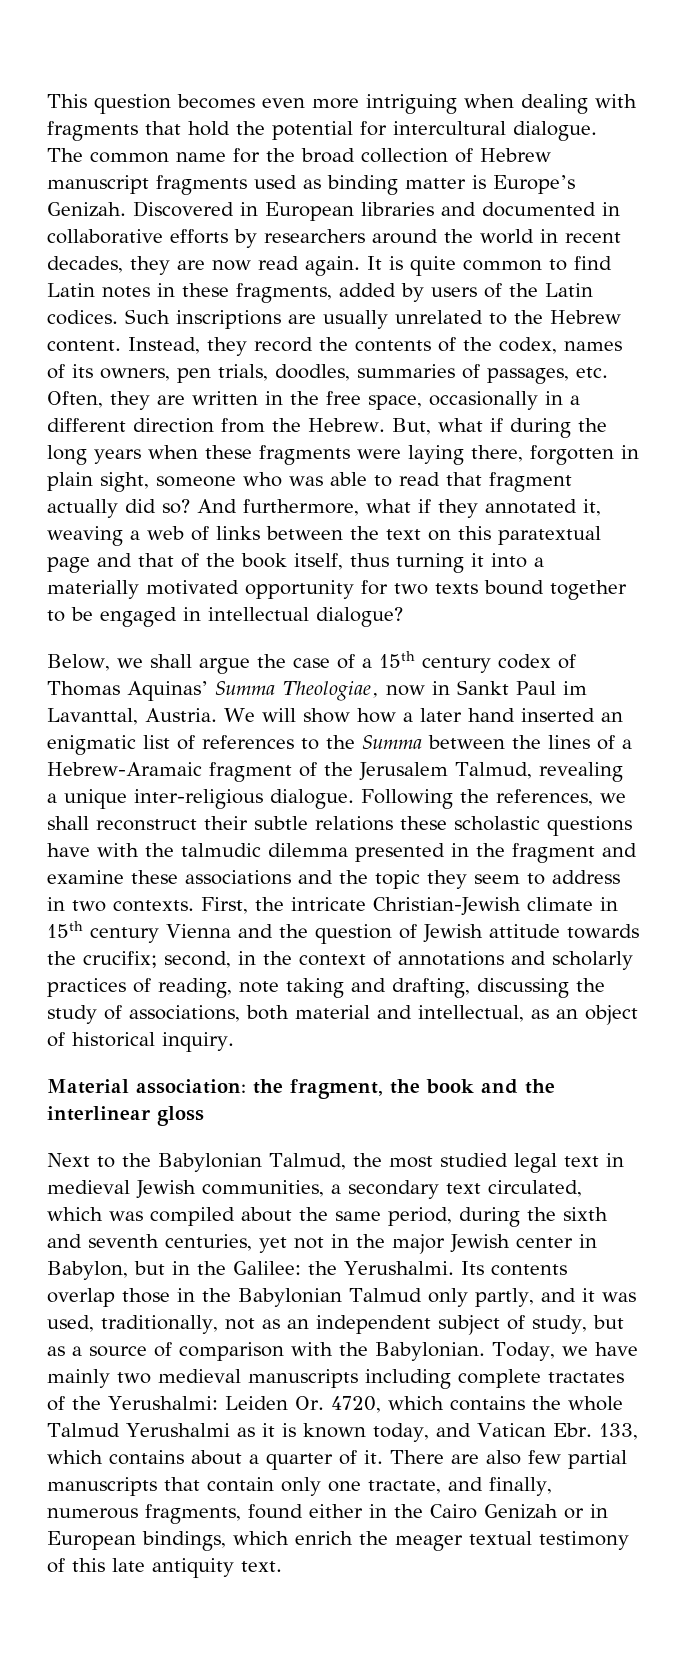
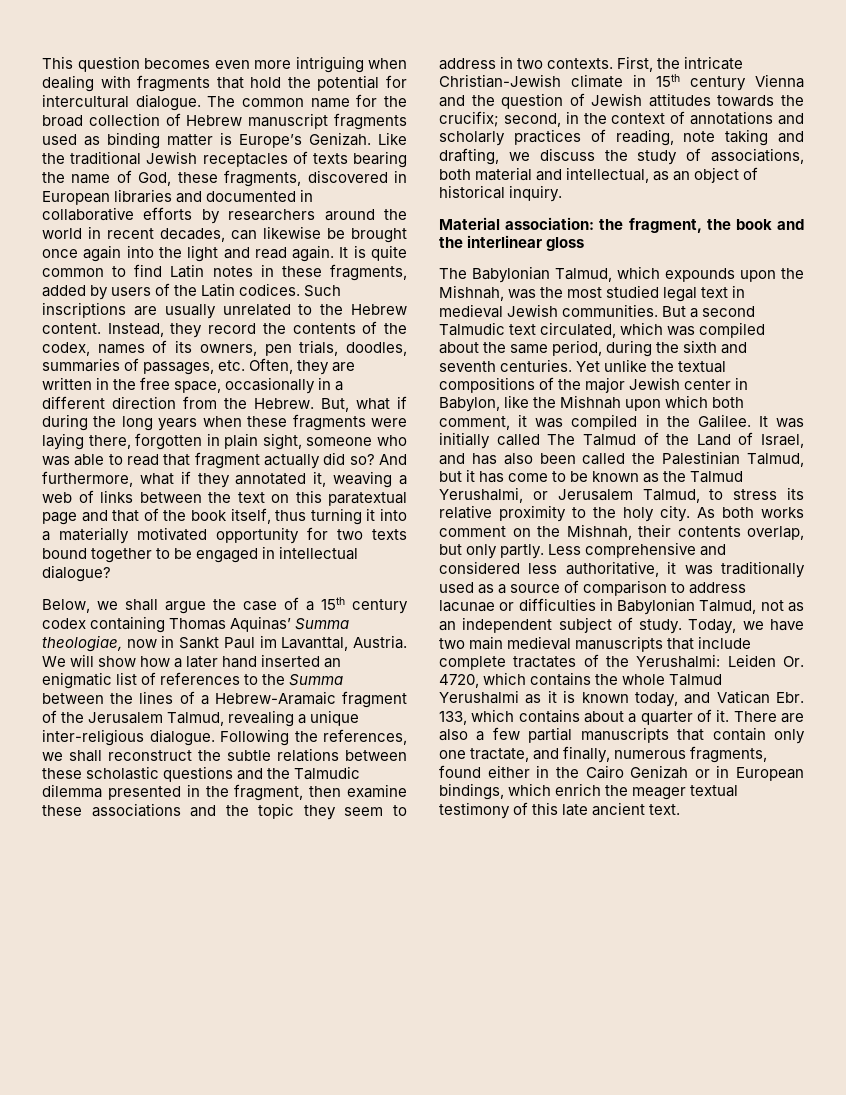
- Discovered in European libraries and documented in collaborative efforts by researchers around the world in recent decades, they are now read again.
+ Like the traditional Jewish receptacles of texts bearing the name of God, these fragments, discovered in European libraries and documented in collaborative efforts by researchers around the world in recent decades, can likewise be brought once again into the light and read again.
- Below, we shall argue the case of a 15th century codex of Thomas Aquinas’ Summa Theologiae, now in Sankt Paul im Lavanttal, Austria.
+ Below, we shall argue the case of a 15th century codex containing Thomas Aquinas’ Summa theologiae, now in Sankt Paul im Lavanttal, Austria.
- Following the references, we shall reconstruct their subtle relations these scholastic questions have with the talmudic dilemma presented in the fragment and examine these associations and the topic they seem to address in two contexts.
+ Following the references, we shall reconstruct the subtle relations between these scholastic questions and the Talmudic dilemma presented in the fragment, then examine these associations and the topic they seem to address in two contexts.
- First, the intricate Christian-Jewish climate in 15th century Vienna and the question of Jewish attitude towards the crucifix; second, in the context of annotations and scholarly practices of reading, note taking and drafting, discussing the study of associations, both material and intellectual, as an object of historical inquiry.
+ First, the intricate Christian-Jewish climate in 15th century Vienna and the question of Jewish attitudes towards the crucifix; second, in the context of annotations and scholarly practices of reading, note taking and drafting, we discuss the study of associations, both material and intellectual, as an object of historical inquiry.
- Next to the Babylonian Talmud, the most studied legal text in medieval Jewish communities, a secondary text circulated, which was compiled about the same period, during the sixth and seventh centuries, yet not in the major Jewish center in Babylon, but in the Galilee: the Yerushalmi. Its contents overlap those in the Babylonian Talmud only partly, and it was used, traditionally, not as an independent subject of study, but as a source of comparison with the Babylonian. Today, we have mainly two medieval manuscripts including complete tractates of the Yerushalmi:
+ The Babylonian Talmud, which expounds upon the Mishnah, was the most studied legal text in medieval Jewish communities. But a second Talmudic text circulated, which was compiled about the same period, during the sixth and seventh centuries. Yet unlike the textual compositions of the major Jewish center in Babylon, like the Mishnah upon which both comment, it was compiled in the Galilee. It was initially called The Talmud of the Land of Israel, and has also been called the Palestinian Talmud, but it has come to be known as the Talmud Yerushalmi, or Jerusalem Talmud, to stress its relative proximity to the holy city. As both works comment on the Mishnah, their contents overlap, but only partly. Less comprehensive and considered less authoritative, it was traditionally used as a source of comparison to address lacunae or difficulties in Babylonian Talmud, not as an independent subject of study. Today, we have two main medieval manuscripts that include complete tractates of the Yerushalmi:
- There are also few partial manuscripts that contain only one tractate, and finally, numerous fragments, found either in the Cairo Genizah or in European bindings, which enrich the meager textual testimony of this late antiquity text.
+ There are also a few partial manuscripts that contain only one tractate, and finally, numerous fragments, found either in the Cairo Genizah or in European bindings, which enrich the meager textual testimony of this late ancient text.

